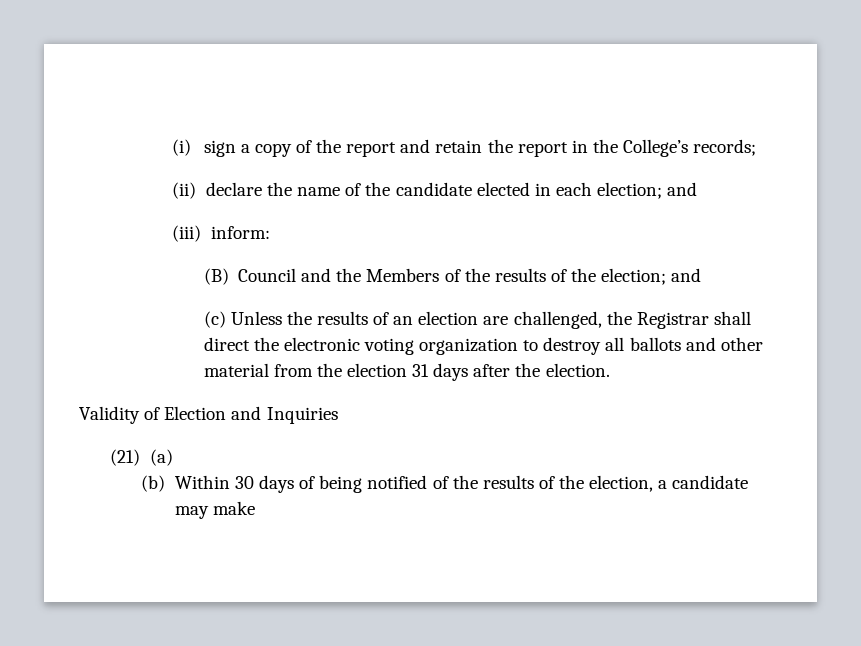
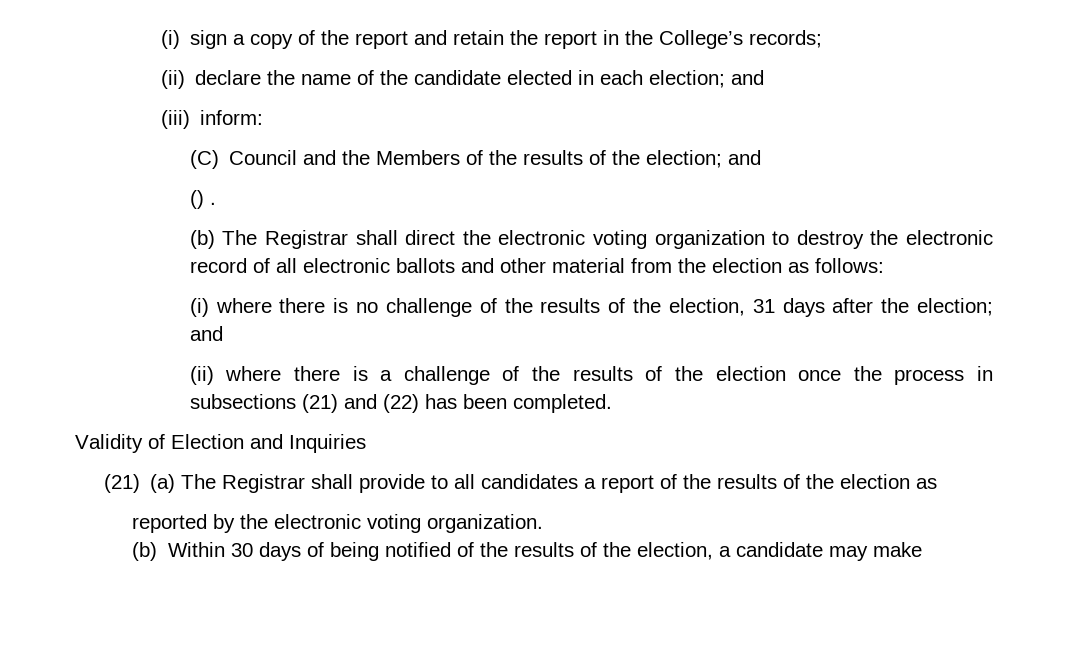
- (B) Council and the Members of the results of the election; and
+ (C) Council and the Members of the results of the election; and
- (c) Unless the results of an election are challenged, the Registrar shall direct the electronic voting organization to destroy all ballots and other material from the election 31 days after the election.
+ () .
+ (b) The Registrar shall direct the electronic voting organization to destroy the electronic record of all electronic ballots and other material from the election as follows:
+ (i) where there is no challenge of the results of the election, 31 days after the election; and
+ (ii) where there is a challenge of the results of the election once the process in subsections (21) and (22) has been completed.
- (21) (a)
+ (21) (a) The Registrar shall provide to all candidates a report of the results of the election as
+ reported by the electronic voting organization.

